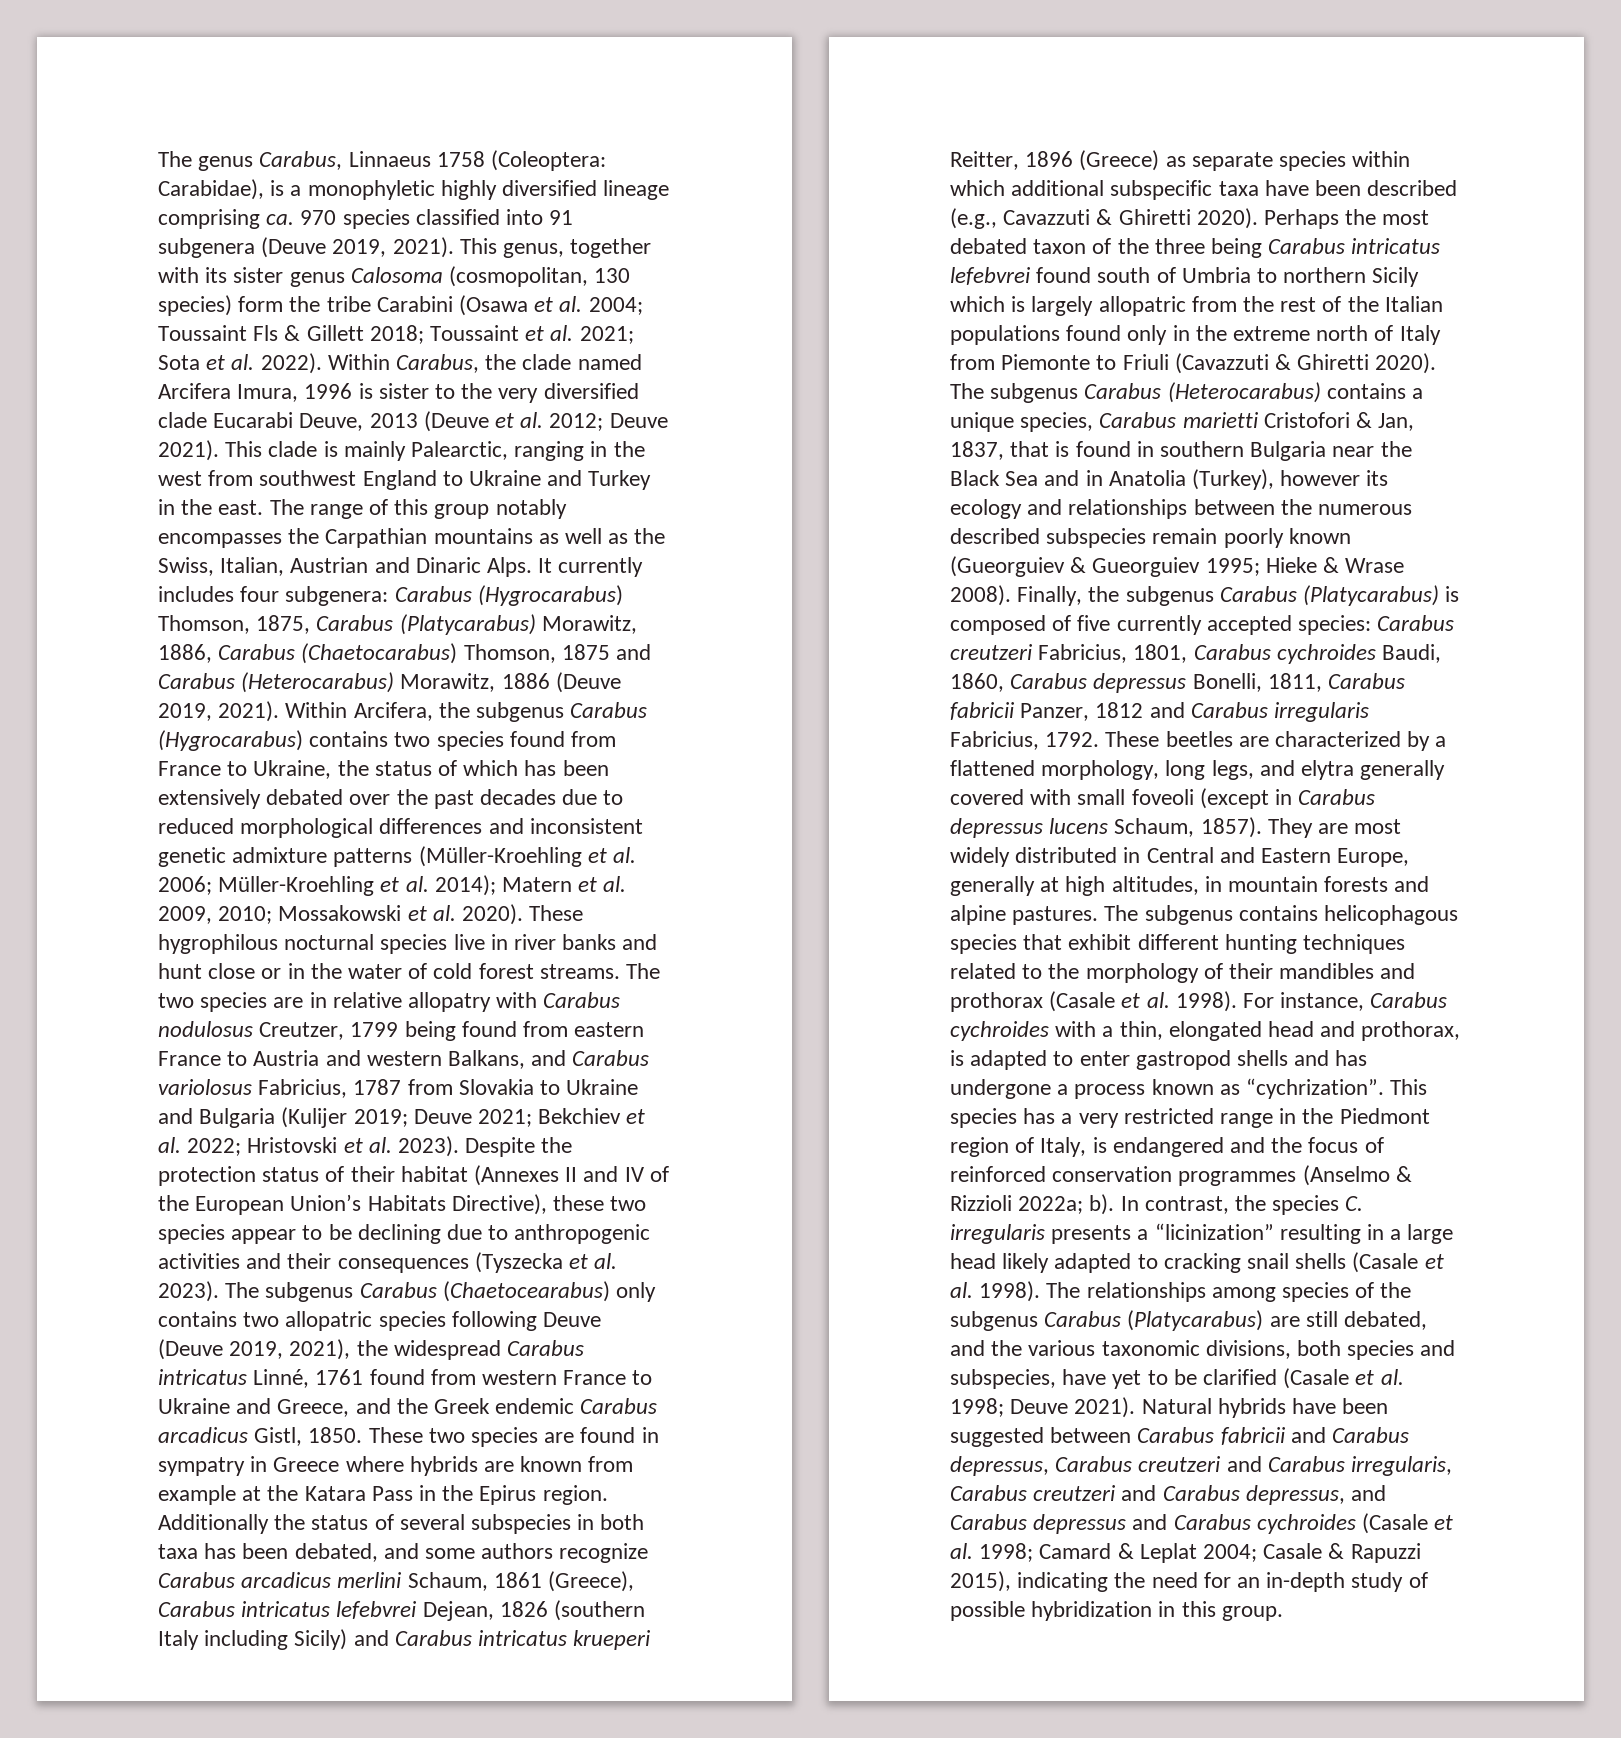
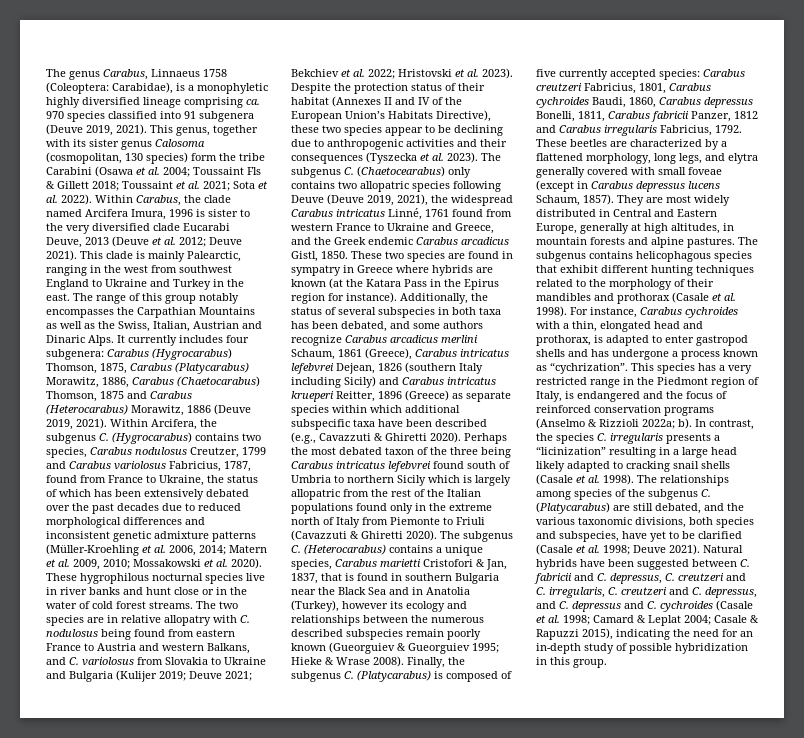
- The range of this group notably encompasses the Carpathian mountains as well as the Swiss, Italian, Austrian and Dinaric Alps.
+ The range of this group notably encompasses the Carpathian Mountains as well as the Swiss, Italian, Austrian and Dinaric Alps.
- Within Arcifera, the subgenus Carabus (Hygrocarabus) contains two species found from France to Ukraine, the status of which has been extensively debated over the past decades due to reduced morphological differences and inconsistent genetic admixture patterns (Müller-Kroehling et al. 2006; Müller-Kroehling et al. 2014); Matern et al. 2009, 2010; Mossakowski et al. 2020).
+ Within Arcifera, the subgenus C. (Hygrocarabus) contains two species, Carabus nodulosus Creutzer, 1799 and Carabus variolosus Fabricius, 1787, found from France to Ukraine, the status of which has been extensively debated over the past decades due to reduced morphological differences and inconsistent genetic admixture patterns (Müller-Kroehling et al. 2006, 2014; Matern et al. 2009, 2010; Mossakowski et al. 2020).
- The two species are in relative allopatry with Carabus nodulosus Creutzer, 1799 being found from eastern France to Austria and western Balkans, and Carabus variolosus Fabricius, 1787 from Slovakia to Ukraine and Bulgaria (Kulijer 2019; Deuve 2021; Bekchiev et al. 2022; Hristovski et al. 2023).
+ The two species are in relative allopatry with C. nodulosus being found from eastern France to Austria and western Balkans, and C. variolosus from Slovakia to Ukraine and Bulgaria (Kulijer 2019; Deuve 2021; Bekchiev et al. 2022; Hristovski et al. 2023).
- The subgenus Carabus (Chaetocearabus) only contains two allopatric species following Deuve (Deuve 2019, 2021), the widespread Carabus intricatus Linné, 1761 found from western France to Ukraine and Greece, and the Greek endemic Carabus arcadicus Gistl, 1850.
+ The subgenus C. (Chaetocearabus) only contains two allopatric species following Deuve (Deuve 2019, 2021), the widespread Carabus intricatus Linné, 1761 found from western France to Ukraine and Greece, and the Greek endemic Carabus arcadicus Gistl, 1850.
- These two species are found in sympatry in Greece where hybrids are known from example at the Katara Pass in the Epirus region. Additionally the status of several subspecies in both taxa has been debated, and some authors recognize Carabus arcadicus merlini Schaum, 1861 (Greece), Carabus intricatus lefebvrei Dejean, 1826 (southern Italy including Sicily) and Carabus intricatus krueperi Reitter, 1896 (Greece) as separate species within which additional subspecific taxa have been described (e.g., Cavazzuti & Ghiretti 2020).
+ These two species are found in sympatry in Greece where hybrids are known (at the Katara Pass in the Epirus region for instance). Additionally, the status of several subspecies in both taxa has been debated, and some authors recognize Carabus arcadicus merlini Schaum, 1861 (Greece), Carabus intricatus lefebvrei Dejean, 1826 (southern Italy including Sicily) and Carabus intricatus krueperi Reitter, 1896 (Greece) as separate species within which additional subspecific taxa have been described (e.g., Cavazzuti & Ghiretti 2020).
- The subgenus Carabus (Heterocarabus) contains a unique species, Carabus marietti Cristofori & Jan, 1837, that is found in southern Bulgaria near the Black Sea and in Anatolia (Turkey), however its ecology and relationships between the numerous described subspecies remain poorly known (Gueorguiev & Gueorguiev 1995; Hieke & Wrase 2008).
+ The subgenus C. (Heterocarabus) contains a unique species, Carabus marietti Cristofori & Jan, 1837, that is found in southern Bulgaria near the Black Sea and in Anatolia (Turkey), however its ecology and relationships between the numerous described subspecies remain poorly known (Gueorguiev & Gueorguiev 1995; Hieke & Wrase 2008).
- Finally, the subgenus Carabus (Platycarabus) is composed of five currently accepted species: Carabus creutzeri Fabricius, 1801, Carabus cychroides Baudi, 1860, Carabus depressus Bonelli, 1811, Carabus fabricii Panzer, 1812 and Carabus irregularis Fabricius, 1792.
+ Finally, the subgenus C. (Platycarabus) is composed of five currently accepted species: Carabus creutzeri Fabricius, 1801, Carabus cychroides Baudi, 1860, Carabus depressus Bonelli, 1811, Carabus fabricii Panzer, 1812 and Carabus irregularis Fabricius, 1792.
- These beetles are characterized by a flattened morphology, long legs, and elytra generally covered with small foveoli (except in Carabus depressus lucens Schaum, 1857).
+ These beetles are characterized by a flattened morphology, long legs, and elytra generally covered with small foveae (except in Carabus depressus lucens Schaum, 1857).
- This species has a very restricted range in the Piedmont region of Italy, is endangered and the focus of reinforced conservation programmes (Anselmo & Rizzioli 2022a; b).
+ This species has a very restricted range in the Piedmont region of Italy, is endangered and the focus of reinforced conservation programs (Anselmo & Rizzioli 2022a; b).
- The relationships among species of the subgenus Carabus (Platycarabus) are still debated, and the various taxonomic divisions, both species and subspecies, have yet to be clarified (Casale et al. 1998; Deuve 2021).
+ The relationships among species of the subgenus C. (Platycarabus) are still debated, and the various taxonomic divisions, both species and subspecies, have yet to be clarified (Casale et al. 1998; Deuve 2021).
- Natural hybrids have been suggested between Carabus fabricii and Carabus depressus, Carabus creutzeri and Carabus irregularis, Carabus creutzeri and Carabus depressus, and Carabus depressus and Carabus cychroides (Casale et al. 1998; Camard & Leplat 2004; Casale & Rapuzzi 2015), indicating the need for an in-depth study of possible hybridization in this group.
+ Natural hybrids have been suggested between C. fabricii and C. depressus, C. creutzeri and C. irregularis, C. creutzeri and C. depressus, and C. depressus and C. cychroides (Casale et al. 1998; Camard & Leplat 2004; Casale & Rapuzzi 2015), indicating the need for an in-depth study of possible hybridization in this group.

